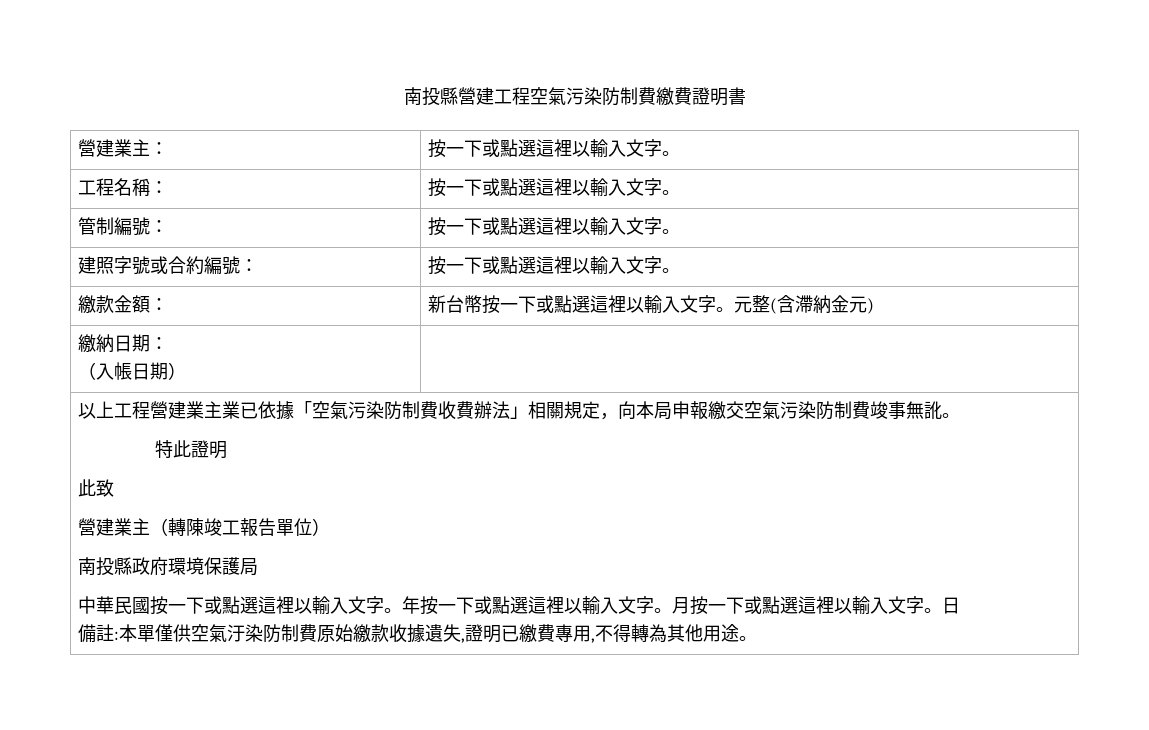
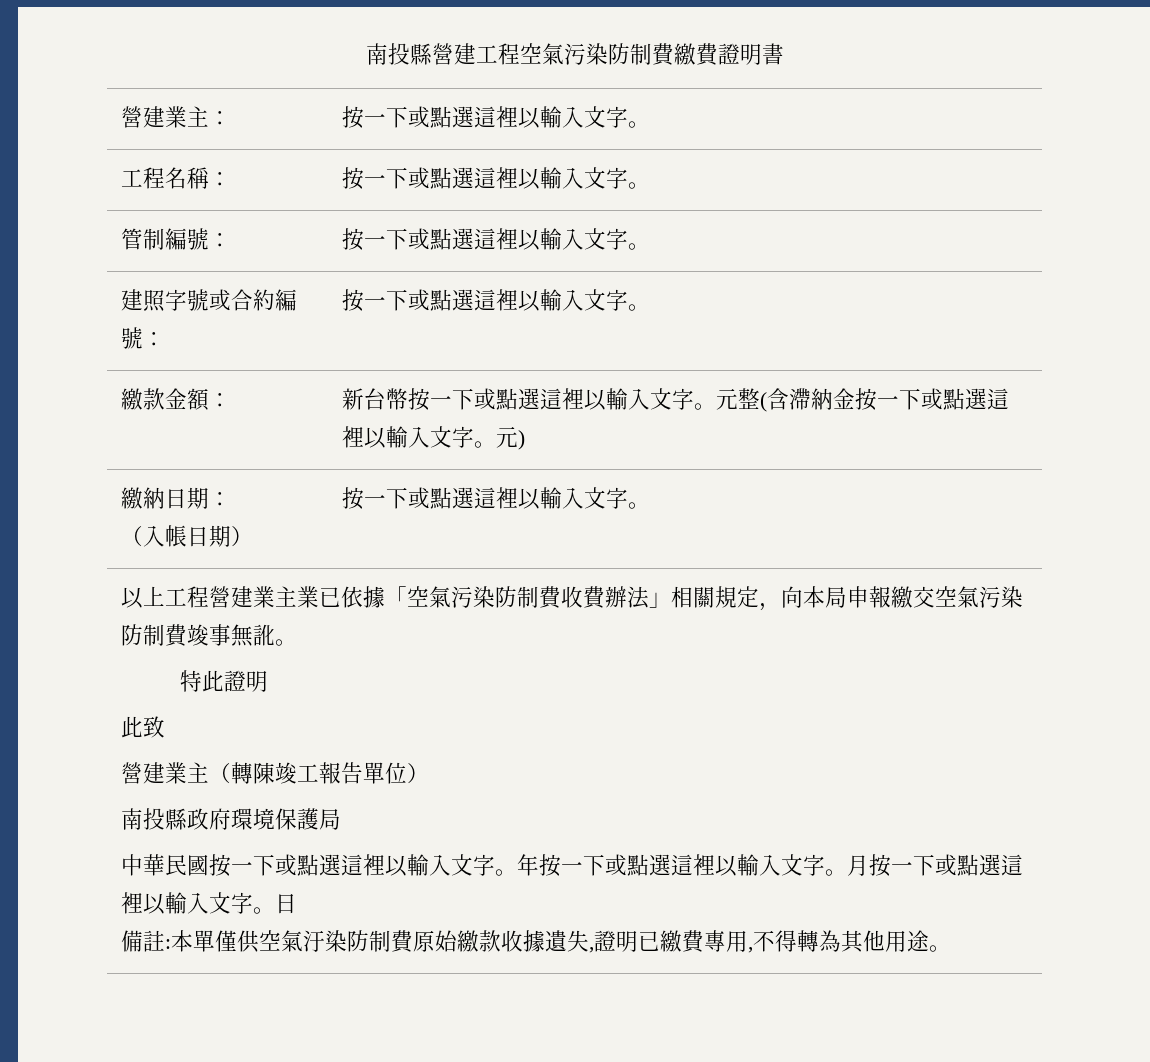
- 繳款金額： | 新台幣按一下或點選這裡以輸入文字。元整(含滯納金元)
+ 繳款金額： | 新台幣按一下或點選這裡以輸入文字。元整(含滯納金按一下或點選這裡以輸入文字。元)
  繳納日期：
- （入帳日期） |
+ （入帳日期） | 按一下或點選這裡以輸入文字。

